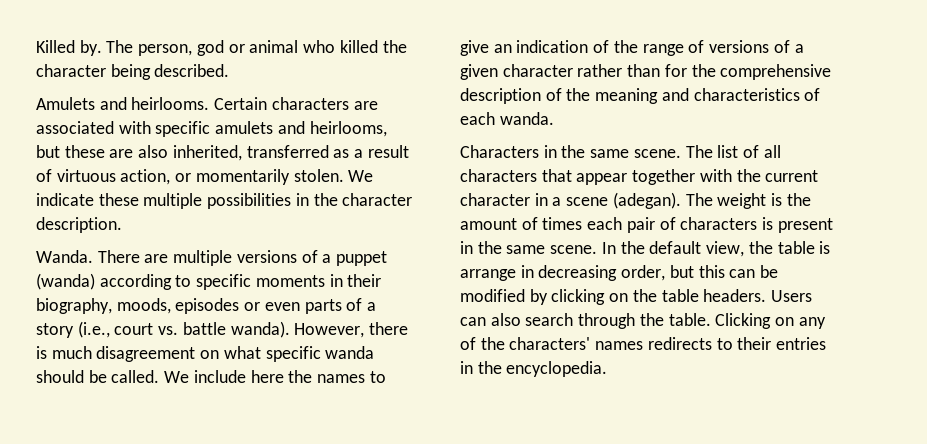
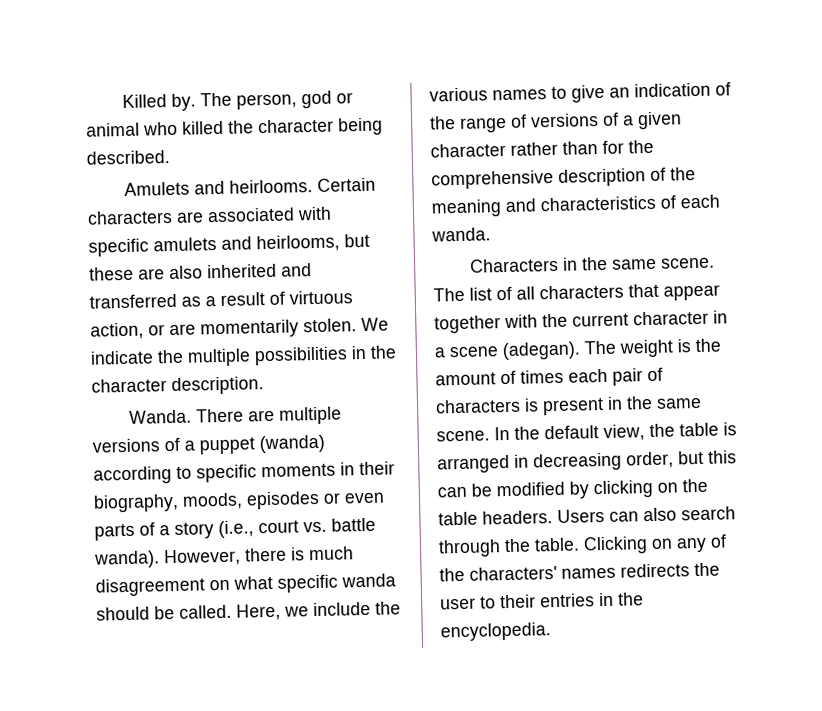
- Certain characters are associated with specific amulets and heirlooms, but these are also inherited, transferred as a result of virtuous action, or momentarily stolen.
+ Certain characters are associated with specific amulets and heirlooms, but these are also inherited and transferred as a result of virtuous action, or are momentarily stolen.
- We indicate these multiple possibilities in the character description.
+ We indicate the multiple possibilities in the character description.
- We include here the names to give an indication of the range of versions of a given character rather than for the comprehensive description of the meaning and characteristics of each wanda.
+ Here, we include the various names to give an indication of the range of versions of a given character rather than for the comprehensive description of the meaning and characteristics of each wanda.
- In the default view, the table is arrange in decreasing order, but this can be modified by clicking on the table headers.
+ In the default view, the table is arranged in decreasing order, but this can be modified by clicking on the table headers.
- Clicking on any of the characters' names redirects to their entries in the encyclopedia.
+ Clicking on any of the characters' names redirects the user to their entries in the encyclopedia.

